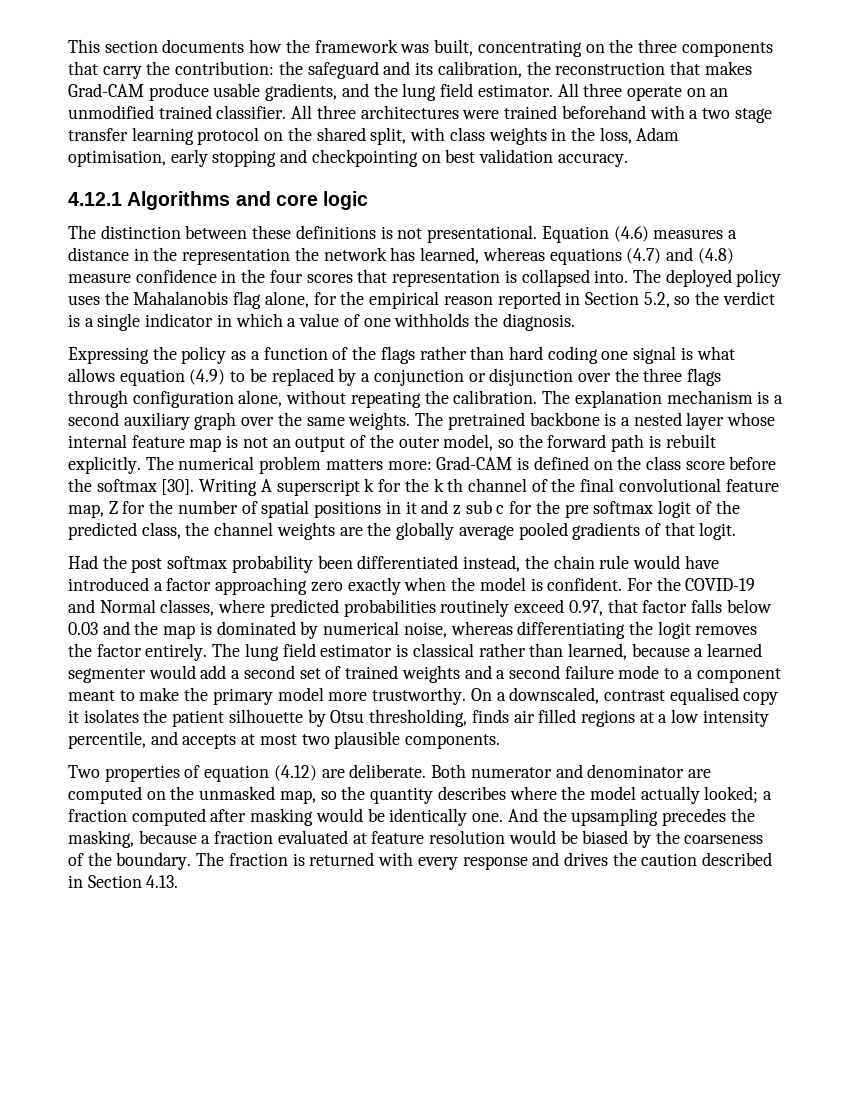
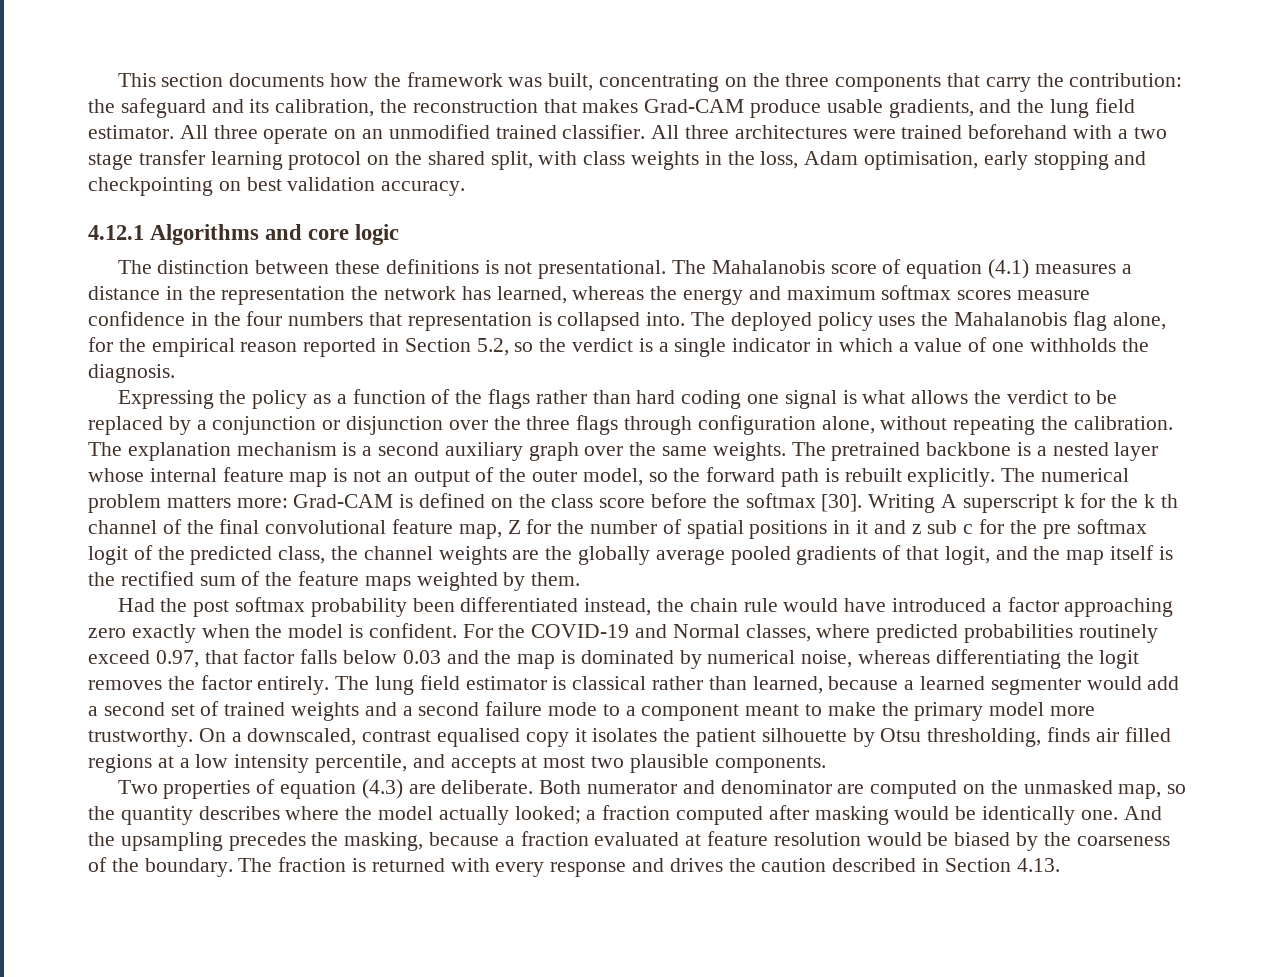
- Equation (4.6) measures a distance in the representation the network has learned, whereas equations (4.7) and (4.8) measure confidence in the four scores that representation is collapsed into.
+ The Mahalanobis score of equation (4.1) measures a distance in the representation the network has learned, whereas the energy and maximum softmax scores measure confidence in the four numbers that representation is collapsed into.
- Expressing the policy as a function of the flags rather than hard coding one signal is what allows equation (4.9) to be replaced by a conjunction or disjunction over the three flags through configuration alone, without repeating the calibration.
+ Expressing the policy as a function of the flags rather than hard coding one signal is what allows the verdict to be replaced by a conjunction or disjunction over the three flags through configuration alone, without repeating the calibration.
- Writing A superscript k for the k th channel of the final convolutional feature map, Z for the number of spatial positions in it and z sub c for the pre softmax logit of the predicted class, the channel weights are the globally average pooled gradients of that logit.
+ Writing A superscript k for the k th channel of the final convolutional feature map, Z for the number of spatial positions in it and z sub c for the pre softmax logit of the predicted class, the channel weights are the globally average pooled gradients of that logit, and the map itself is the rectified sum of the feature maps weighted by them.
- Two properties of equation (4.12) are deliberate.
+ Two properties of equation (4.3) are deliberate.

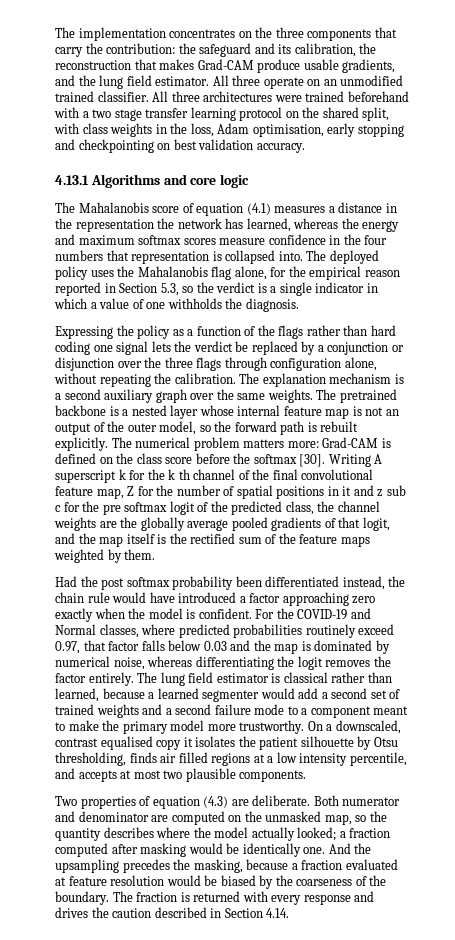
- This section documents how the framework was built, concentrating on the three components that carry the contribution: the safeguard and its calibration, the reconstruction that makes Grad-CAM produce usable gradients, and the lung field estimator.
+ The implementation concentrates on the three components that carry the contribution: the safeguard and its calibration, the reconstruction that makes Grad-CAM produce usable gradients, and the lung field estimator.
- 4.12.1 Algorithms and core logic
+ 4.13.1 Algorithms and core logic
- The distinction between these definitions is not presentational. The Mahalanobis score of equation (4.1) measures a distance in the representation the network has learned, whereas the energy and maximum softmax scores measure confidence in the four numbers that representation is collapsed into.
+ The Mahalanobis score of equation (4.1) measures a distance in the representation the network has learned, whereas the energy and maximum softmax scores measure confidence in the four numbers that representation is collapsed into.
- The deployed policy uses the Mahalanobis flag alone, for the empirical reason reported in Section 5.2, so the verdict is a single indicator in which a value of one withholds the diagnosis.
+ The deployed policy uses the Mahalanobis flag alone, for the empirical reason reported in Section 5.3, so the verdict is a single indicator in which a value of one withholds the diagnosis.
- Expressing the policy as a function of the flags rather than hard coding one signal is what allows the verdict to be replaced by a conjunction or disjunction over the three flags through configuration alone, without repeating the calibration.
+ Expressing the policy as a function of the flags rather than hard coding one signal lets the verdict be replaced by a conjunction or disjunction over the three flags through configuration alone, without repeating the calibration.
- The fraction is returned with every response and drives the caution described in Section 4.13.
+ The fraction is returned with every response and drives the caution described in Section 4.14.

